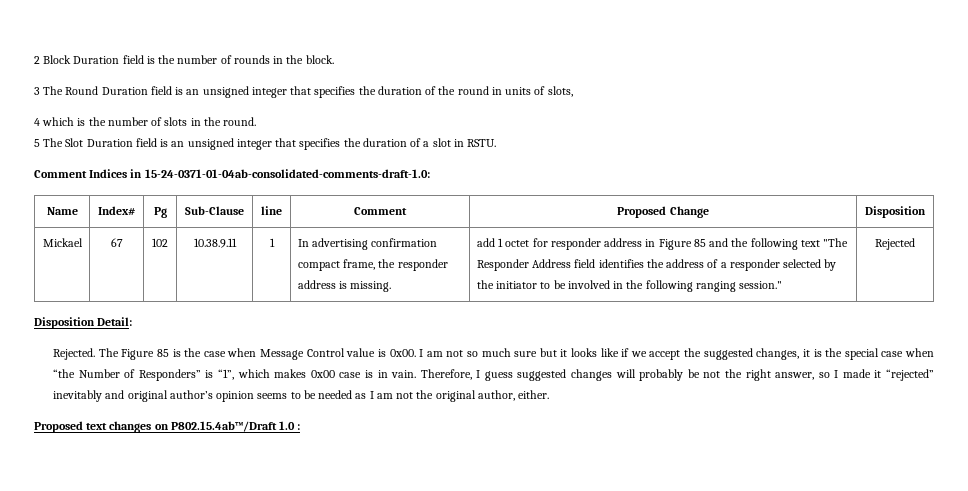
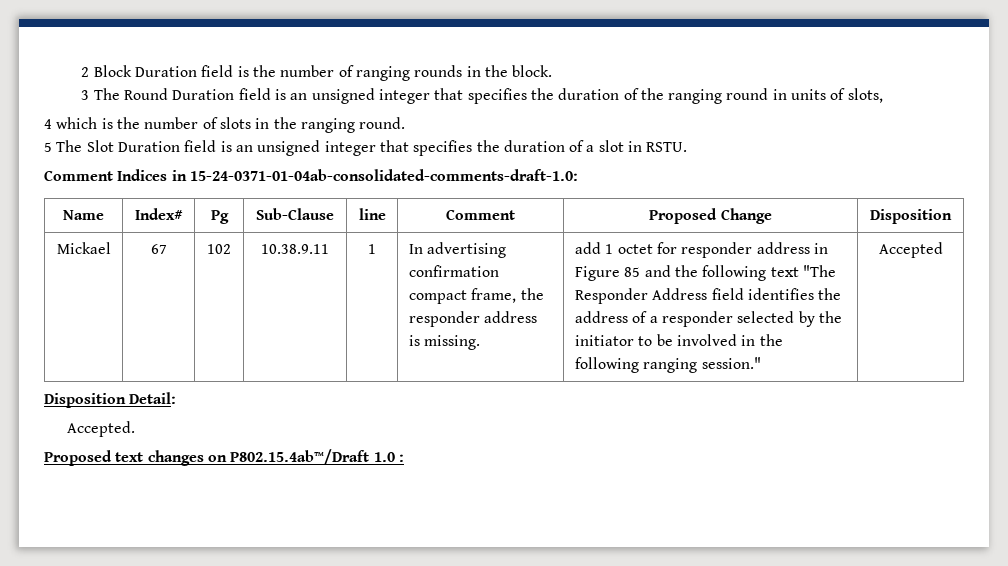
- 2 Block Duration field is the number of rounds in the block.
+ 2 Block Duration field is the number of ranging rounds in the block.
- 3 The Round Duration field is an unsigned integer that specifies the duration of the round in units of slots,
+ 3 The Round Duration field is an unsigned integer that specifies the duration of the ranging round in units of slots,
- 4 which is the number of slots in the round.
+ 4 which is the number of slots in the ranging round.
- Rejected
+ Accepted
- Rejected. The Figure 85 is the case when Message Control value is 0x00. I am not so much sure but it looks like if we accept the suggested changes, it is the special case when “the Number of Responders” is “1”, which makes 0x00 case is in vain. Therefore, I guess suggested changes will probably be not the right answer, so I made it “rejected” inevitably and original author’s opinion seems to be needed as I am not the original author, either.
+ Accepted.

